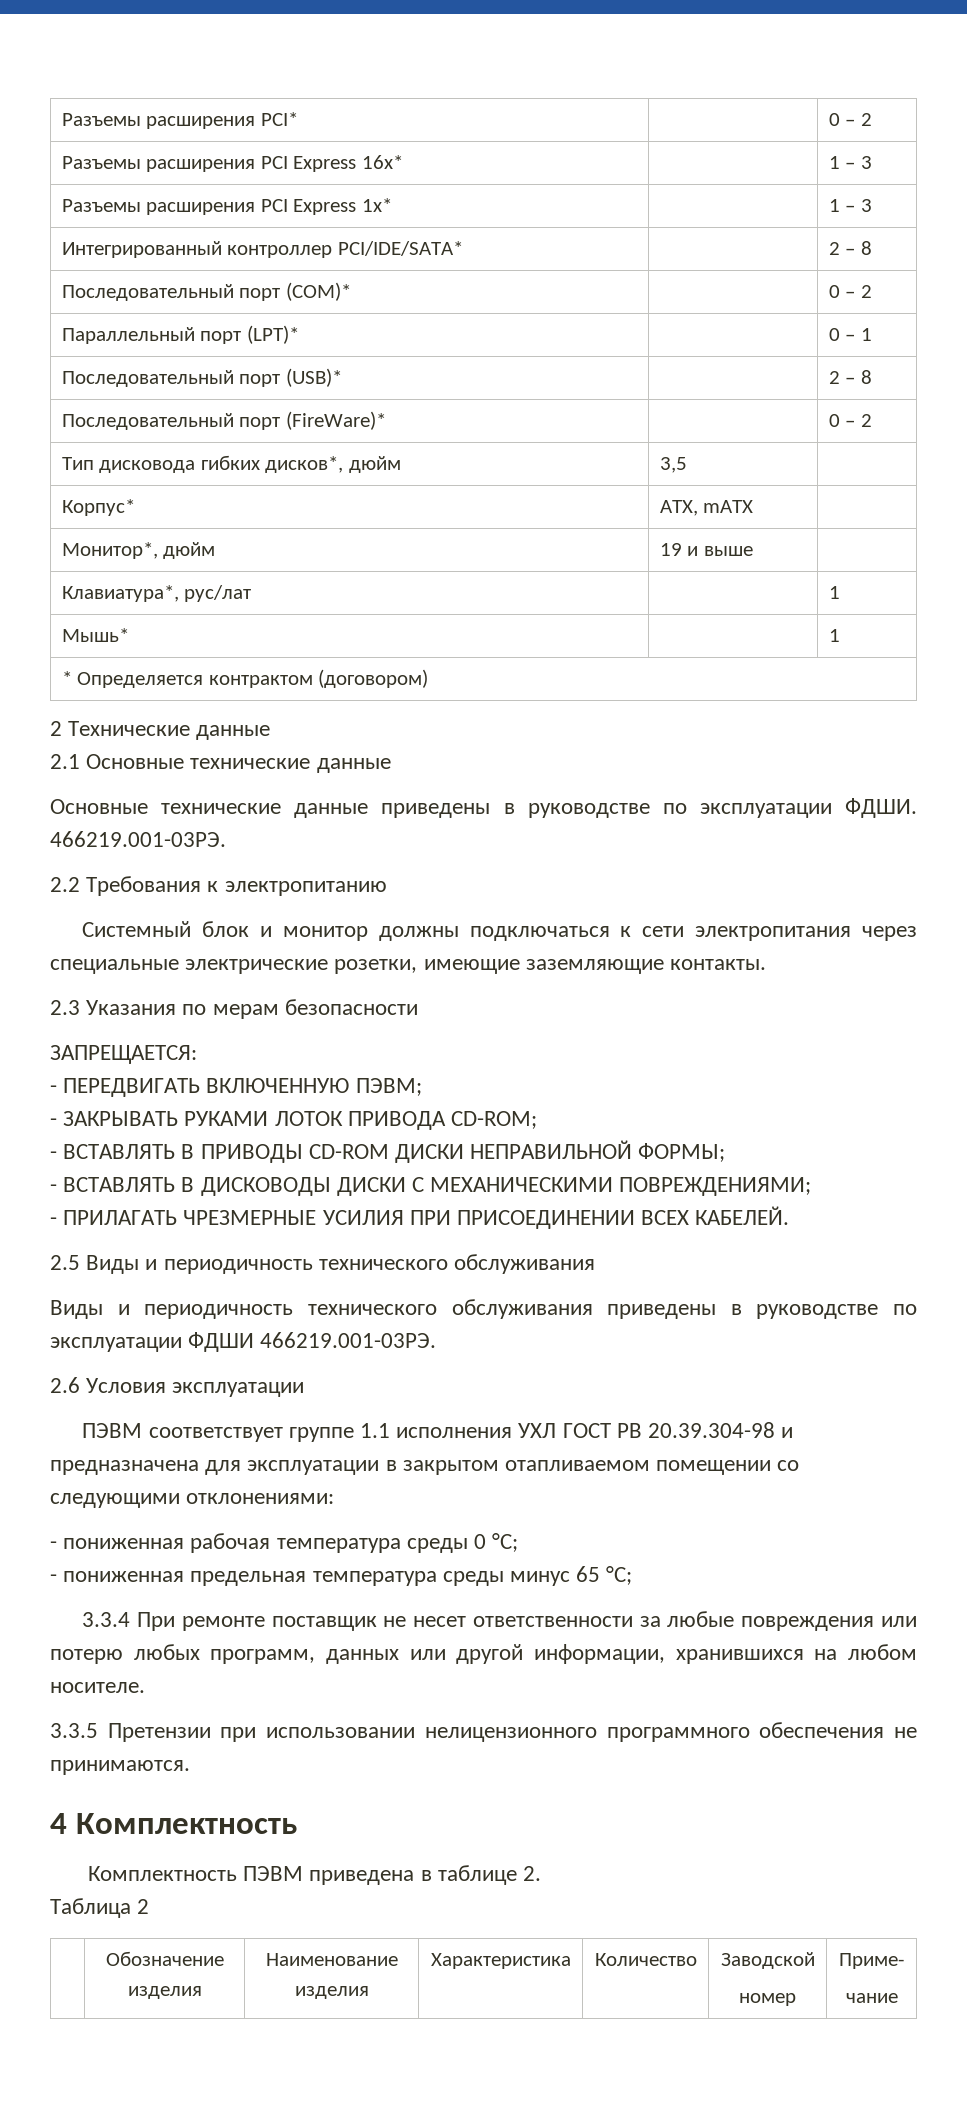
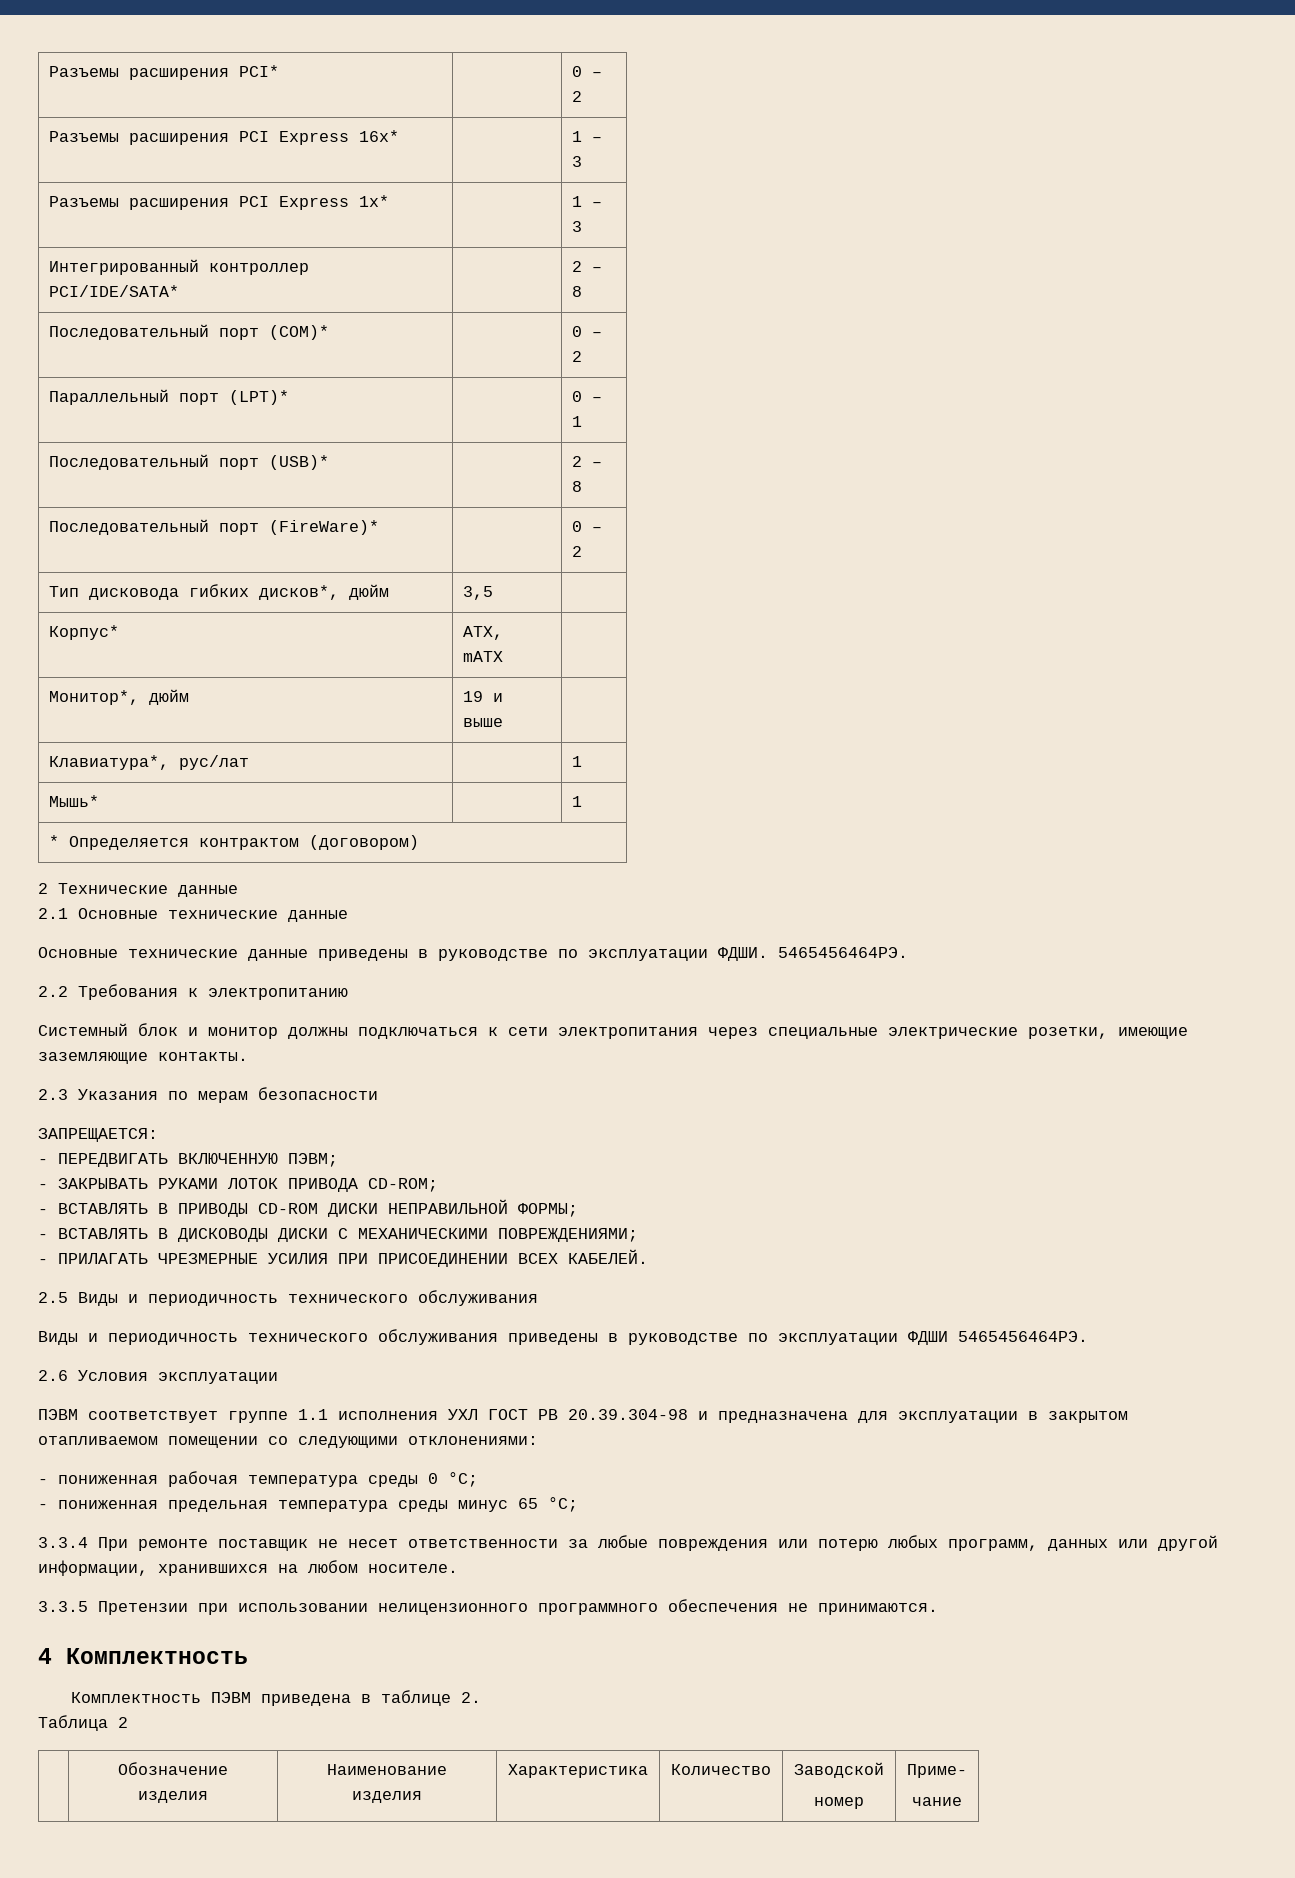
- Основные технические данные приведены в руководстве по эксплуатации ФДШИ. 466219.001-03РЭ.
+ Основные технические данные приведены в руководстве по эксплуатации ФДШИ. 5465456464РЭ.
- Виды и периодичность технического обслуживания приведены в руководстве по эксплуатации ФДШИ 466219.001-03РЭ.
+ Виды и периодичность технического обслуживания приведены в руководстве по эксплуатации ФДШИ 5465456464РЭ.

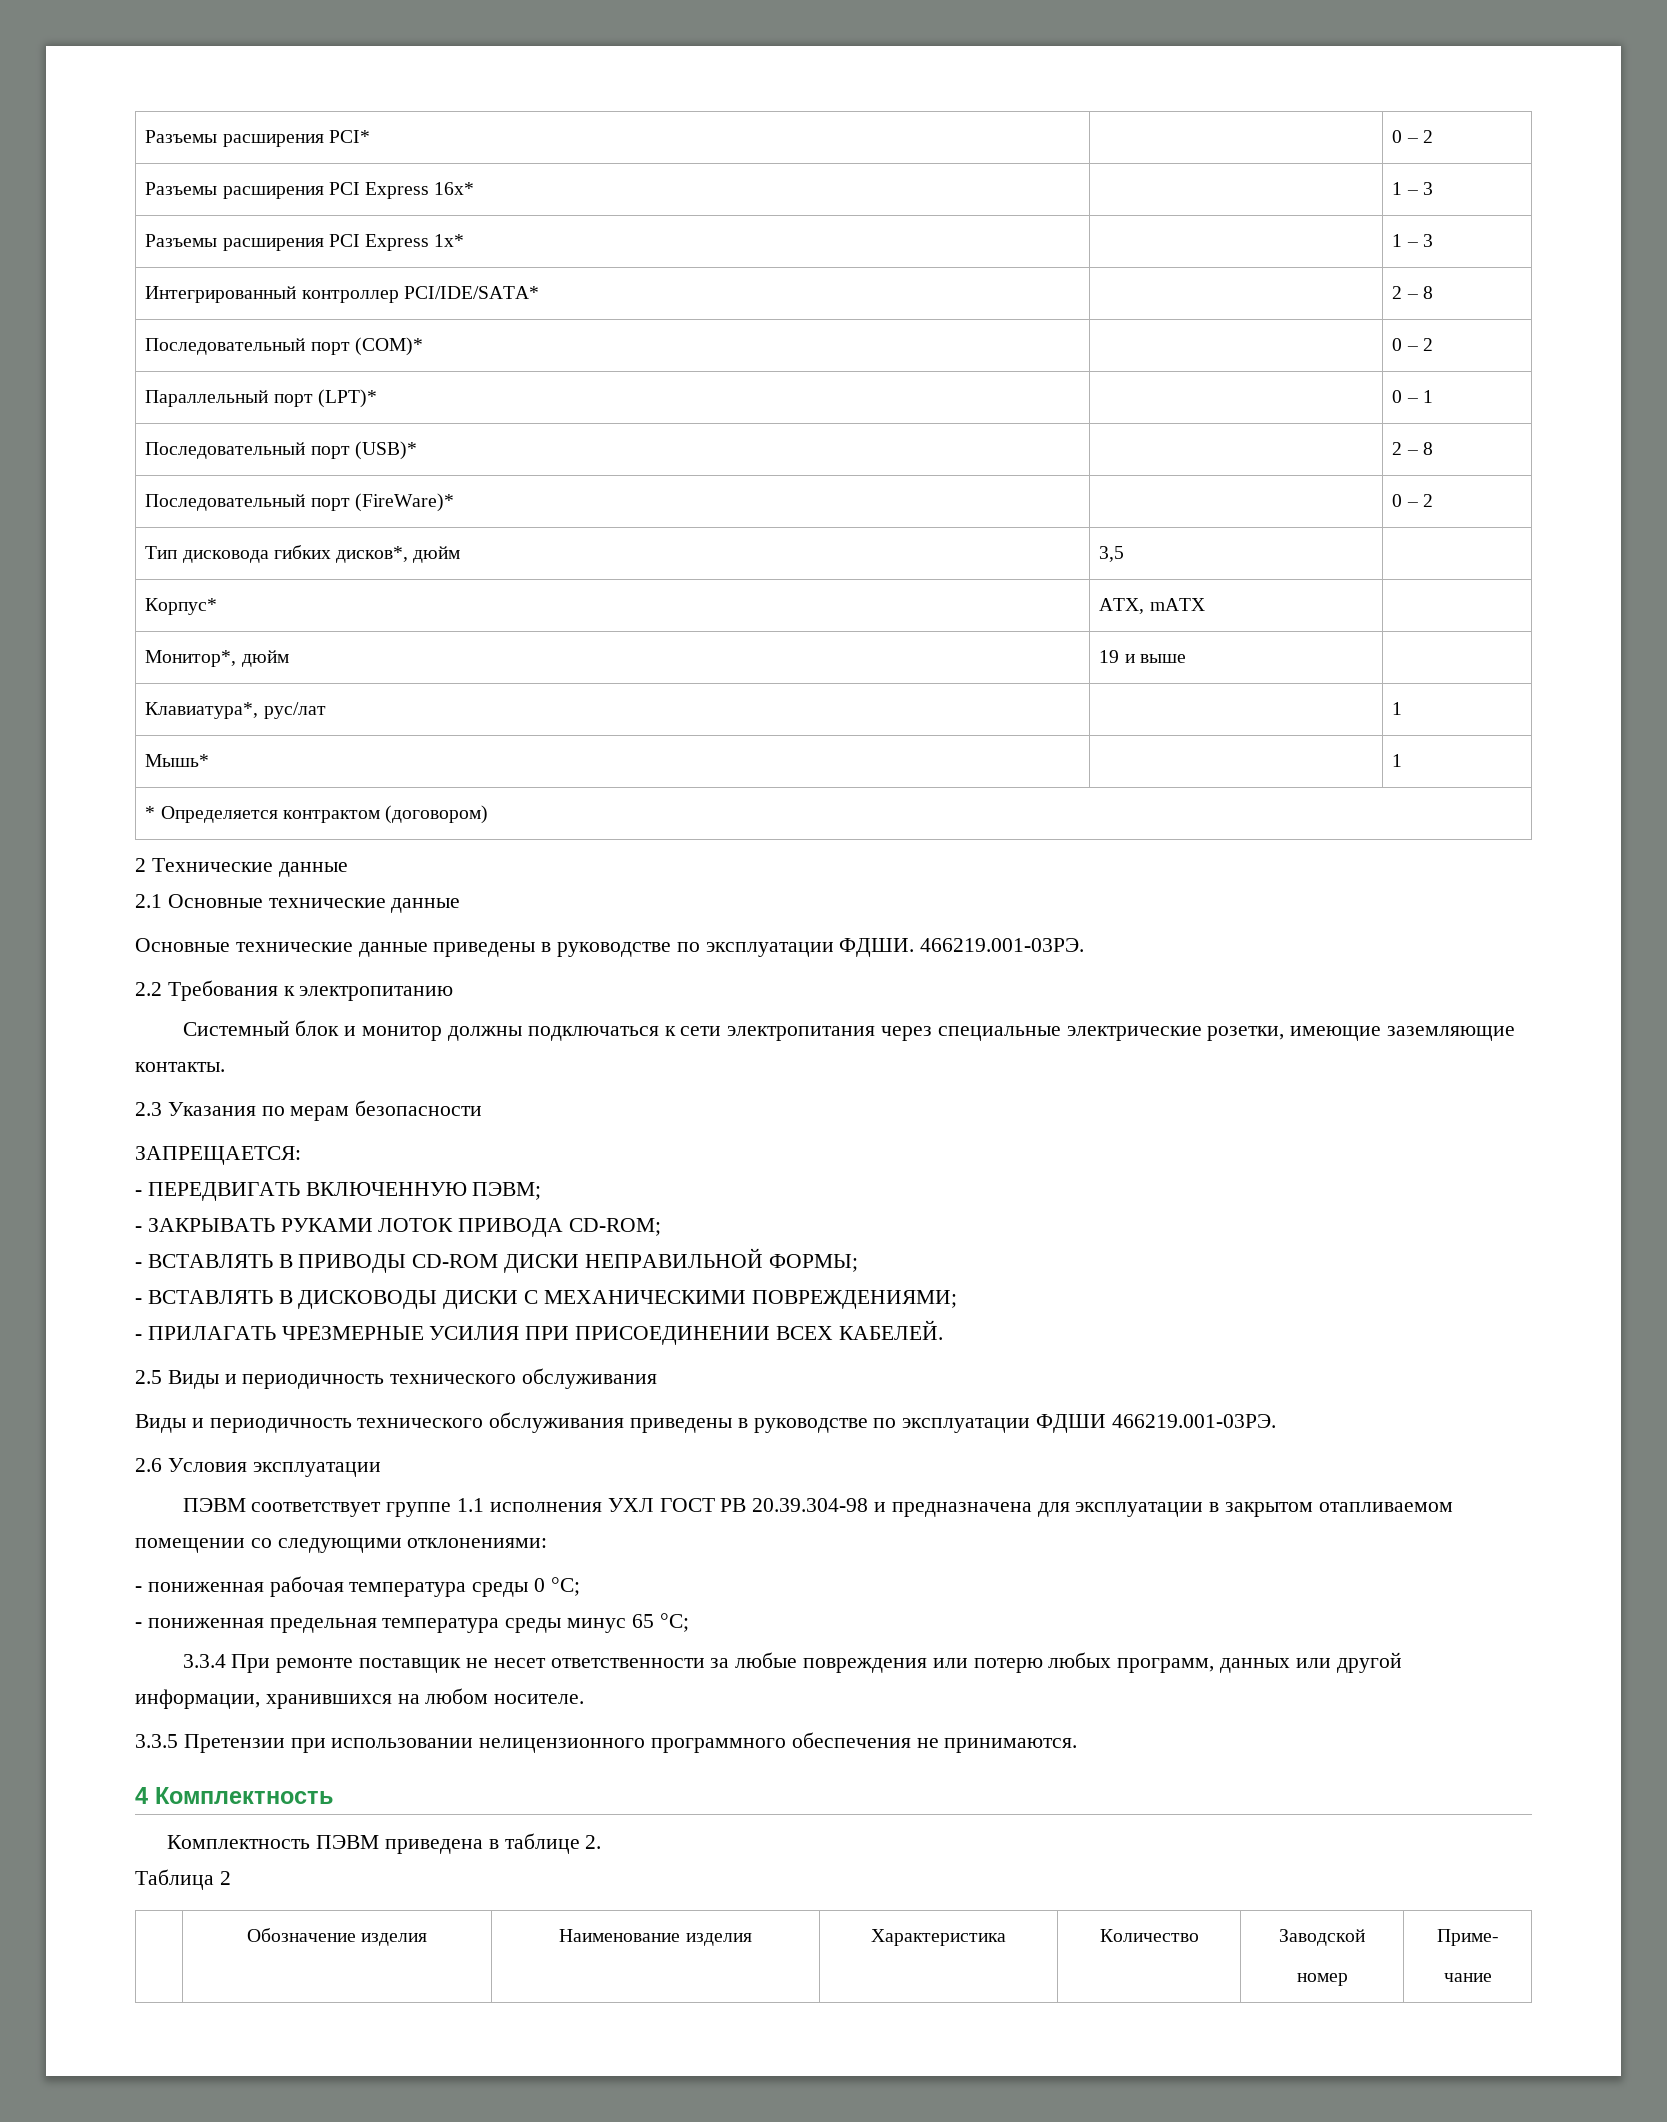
- Основные технические данные приведены в руководстве по эксплуатации ФДШИ. 5465456464РЭ.
+ Основные технические данные приведены в руководстве по эксплуатации ФДШИ. 466219.001-03РЭ.
- Виды и периодичность технического обслуживания приведены в руководстве по эксплуатации ФДШИ 5465456464РЭ.
+ Виды и периодичность технического обслуживания приведены в руководстве по эксплуатации ФДШИ 466219.001-03РЭ.

